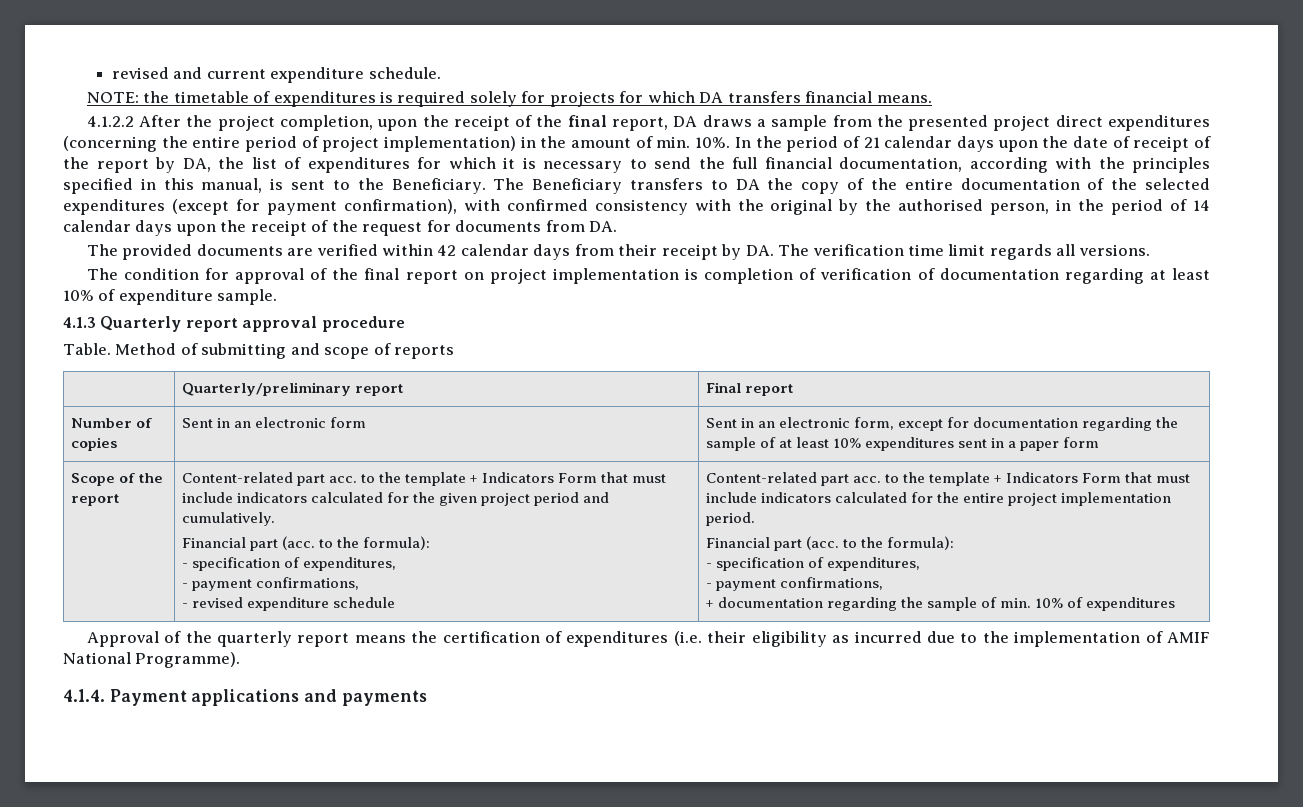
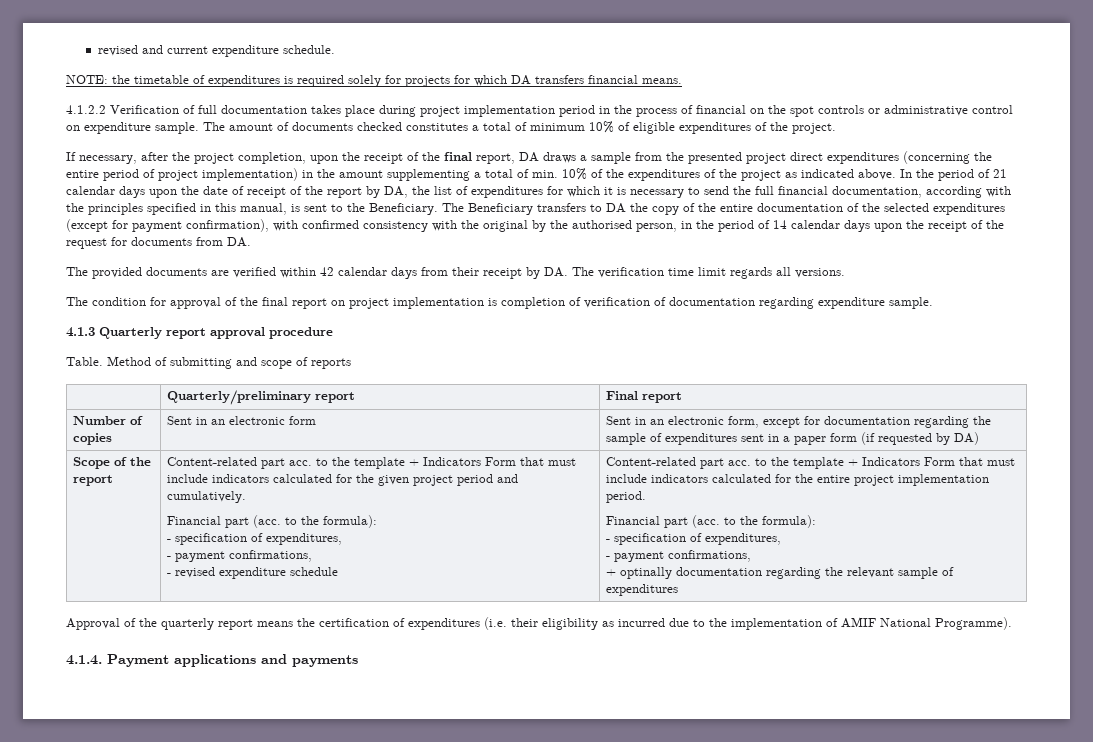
- 4.1.2.2 After the project completion, upon the receipt of the final report, DA draws a sample from the presented project direct expenditures (concerning the entire period of project implementation) in the amount of min. 10%.
+ 4.1.2.2 Verification of full documentation takes place during project implementation period in the process of financial on the spot controls or administrative control on expenditure sample. The amount of documents checked constitutes a total of minimum 10% of eligible expenditures of the project.
+ If necessary, after the project completion, upon the receipt of the final report, DA draws a sample from the presented project direct expenditures (concerning the entire period of project implementation) in the amount supplementing a total of min. 10% of the expenditures of the project as indicated above.
- The condition for approval of the final report on project implementation is completion of verification of documentation regarding at least 10% of expenditure sample.
+ The condition for approval of the final report on project implementation is completion of verification of documentation regarding expenditure sample.
- Number of copies | Sent in an electronic form | Sent in an electronic form, except for documentation regarding the sample of at least 10% expenditures sent in a paper form
+ Number of copies | Sent in an electronic form | Sent in an electronic form, except for documentation regarding the sample of expenditures sent in a paper form (if requested by DA)
- + documentation regarding the sample of min. 10% of expenditures
+ + optinally documentation regarding the relevant sample of expenditures

